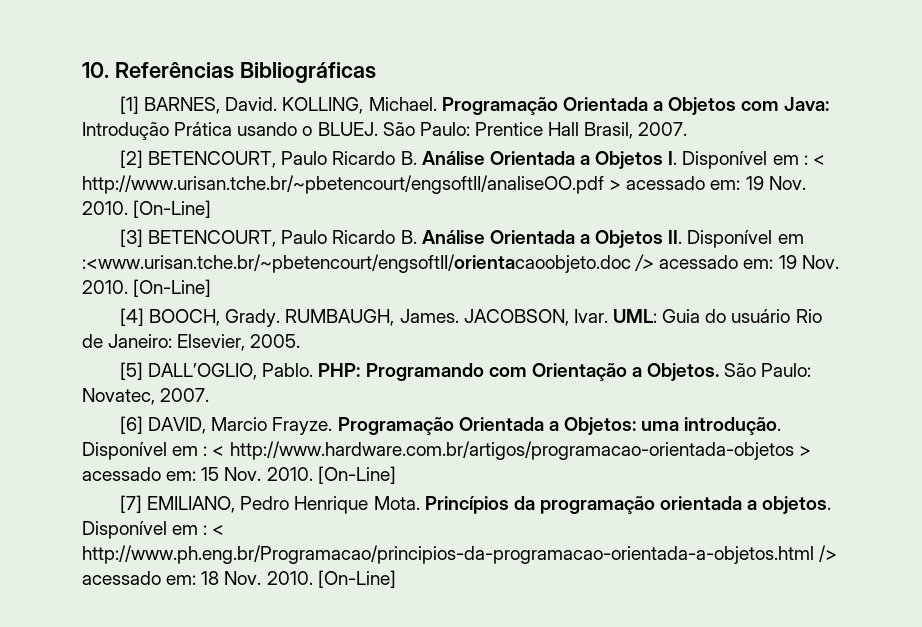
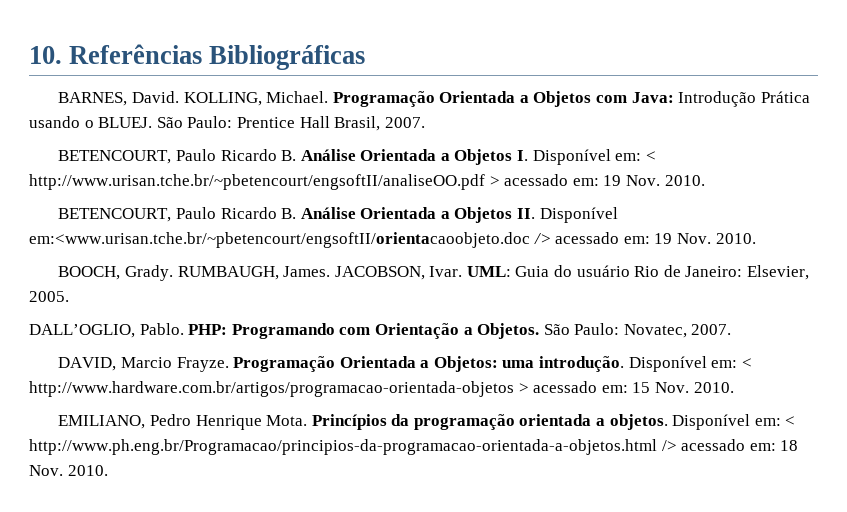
- [1] BARNES, David.
+ BARNES, David.
- [2] BETENCOURT, Paulo Ricardo B. Análise Orientada a Objetos I. Disponível em : < http://www.urisan.tche.br/~pbetencourt/engsoftII/analiseOO.pdf > acessado em: 19 Nov. 2010. [On-Line]
- [3] BETENCOURT, Paulo Ricardo B. Análise Orientada a Objetos II. Disponível em :<www.urisan.tche.br/~pbetencourt/engsoftII/orientacaoobjeto.doc /> acessado em: 19 Nov. 2010. [On-Line]
- [4] BOOCH, Grady.
+ BETENCOURT, Paulo Ricardo B. Análise Orientada a Objetos I. Disponível em: < http://www.urisan.tche.br/~pbetencourt/engsoftII/analiseOO.pdf > acessado em: 19 Nov. 2010.
+ BETENCOURT, Paulo Ricardo B. Análise Orientada a Objetos II. Disponível em:<www.urisan.tche.br/~pbetencourt/engsoftII/orientacaoobjeto.doc /> acessado em: 19 Nov. 2010.
+ BOOCH, Grady.
- [5] DALL’OGLIO, Pablo.
+ DALL’OGLIO, Pablo.
- [6] DAVID, Marcio Frayze.
+ DAVID, Marcio Frayze.
- Disponível em : < http://www.hardware.com.br/artigos/programacao-orientada-objetos > acessado em: 15 Nov. 2010. [On-Line]
- [7] EMILIANO, Pedro Henrique Mota.
+ Disponível em: < http://www.hardware.com.br/artigos/programacao-orientada-objetos > acessado em: 15 Nov. 2010.
+ EMILIANO, Pedro Henrique Mota.
- Disponível em : < http://www.ph.eng.br/Programacao/principios-da-programacao-orientada-a-objetos.html /> acessado em: 18 Nov. 2010. [On-Line]
+ Disponível em: < http://www.ph.eng.br/Programacao/principios-da-programacao-orientada-a-objetos.html /> acessado em: 18 Nov. 2010.

